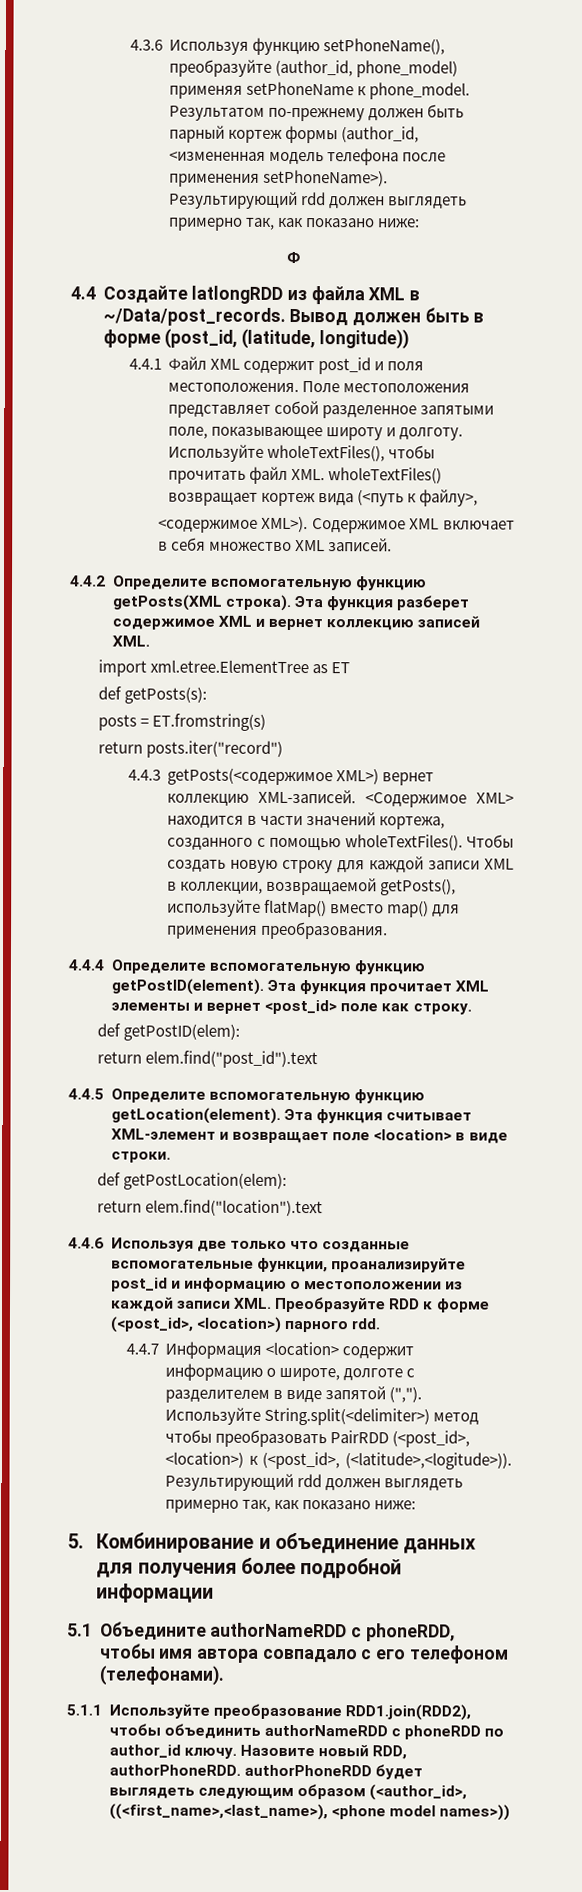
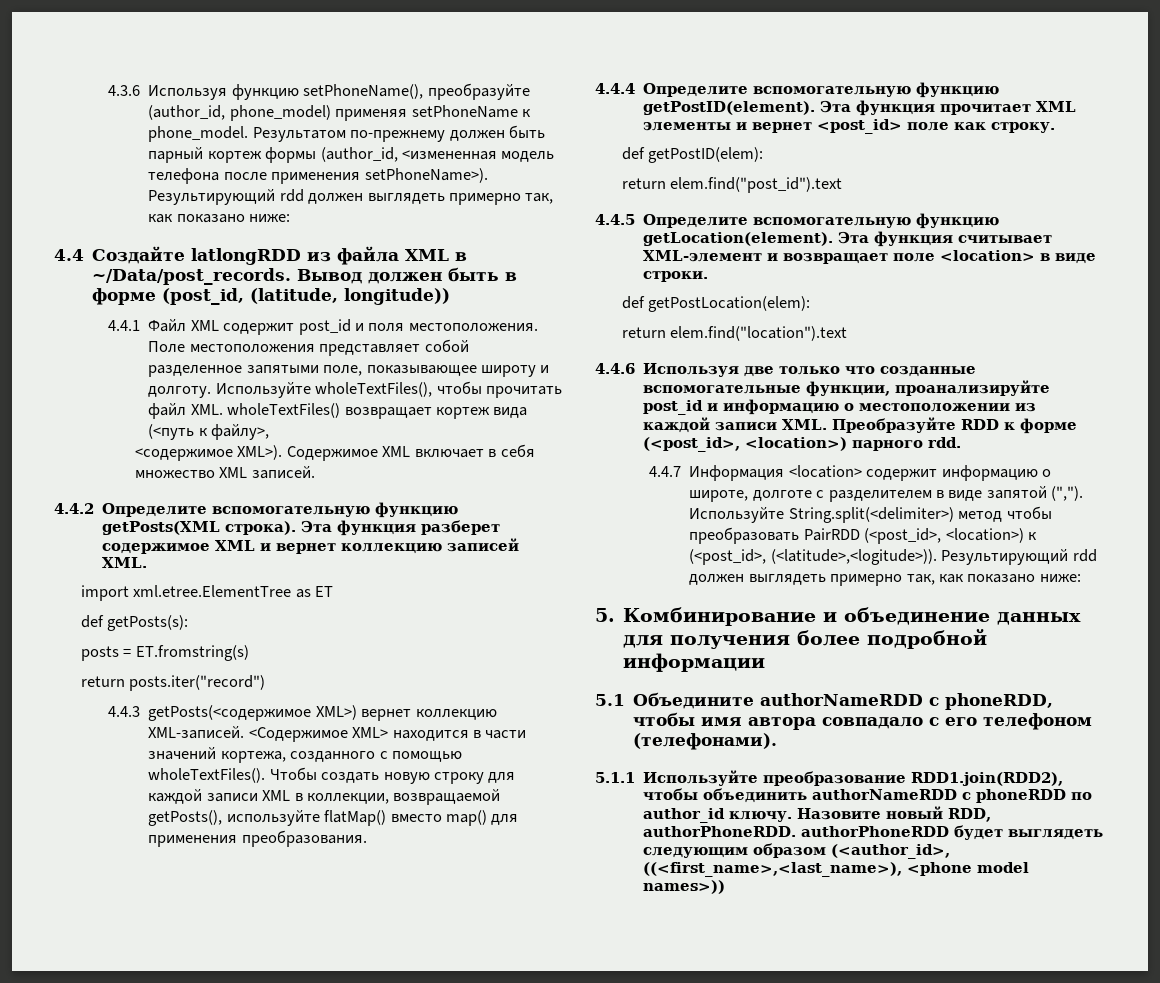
- Ф

